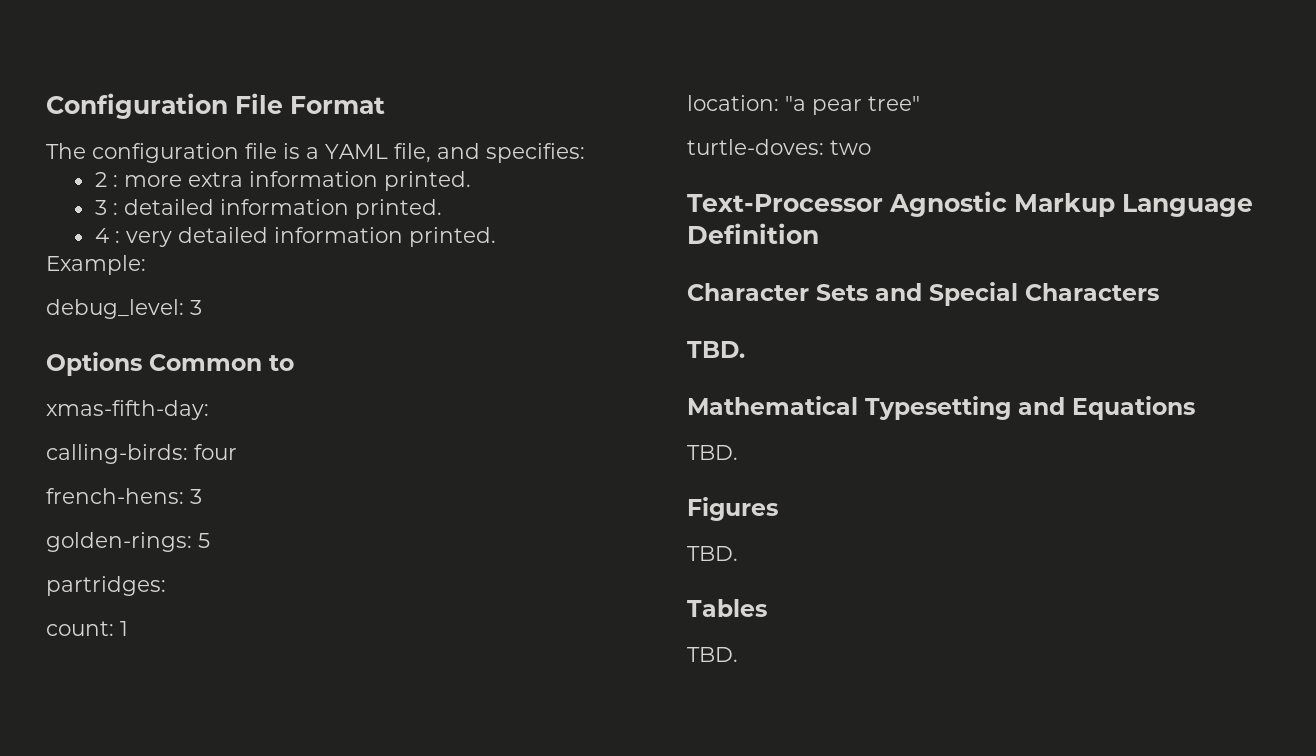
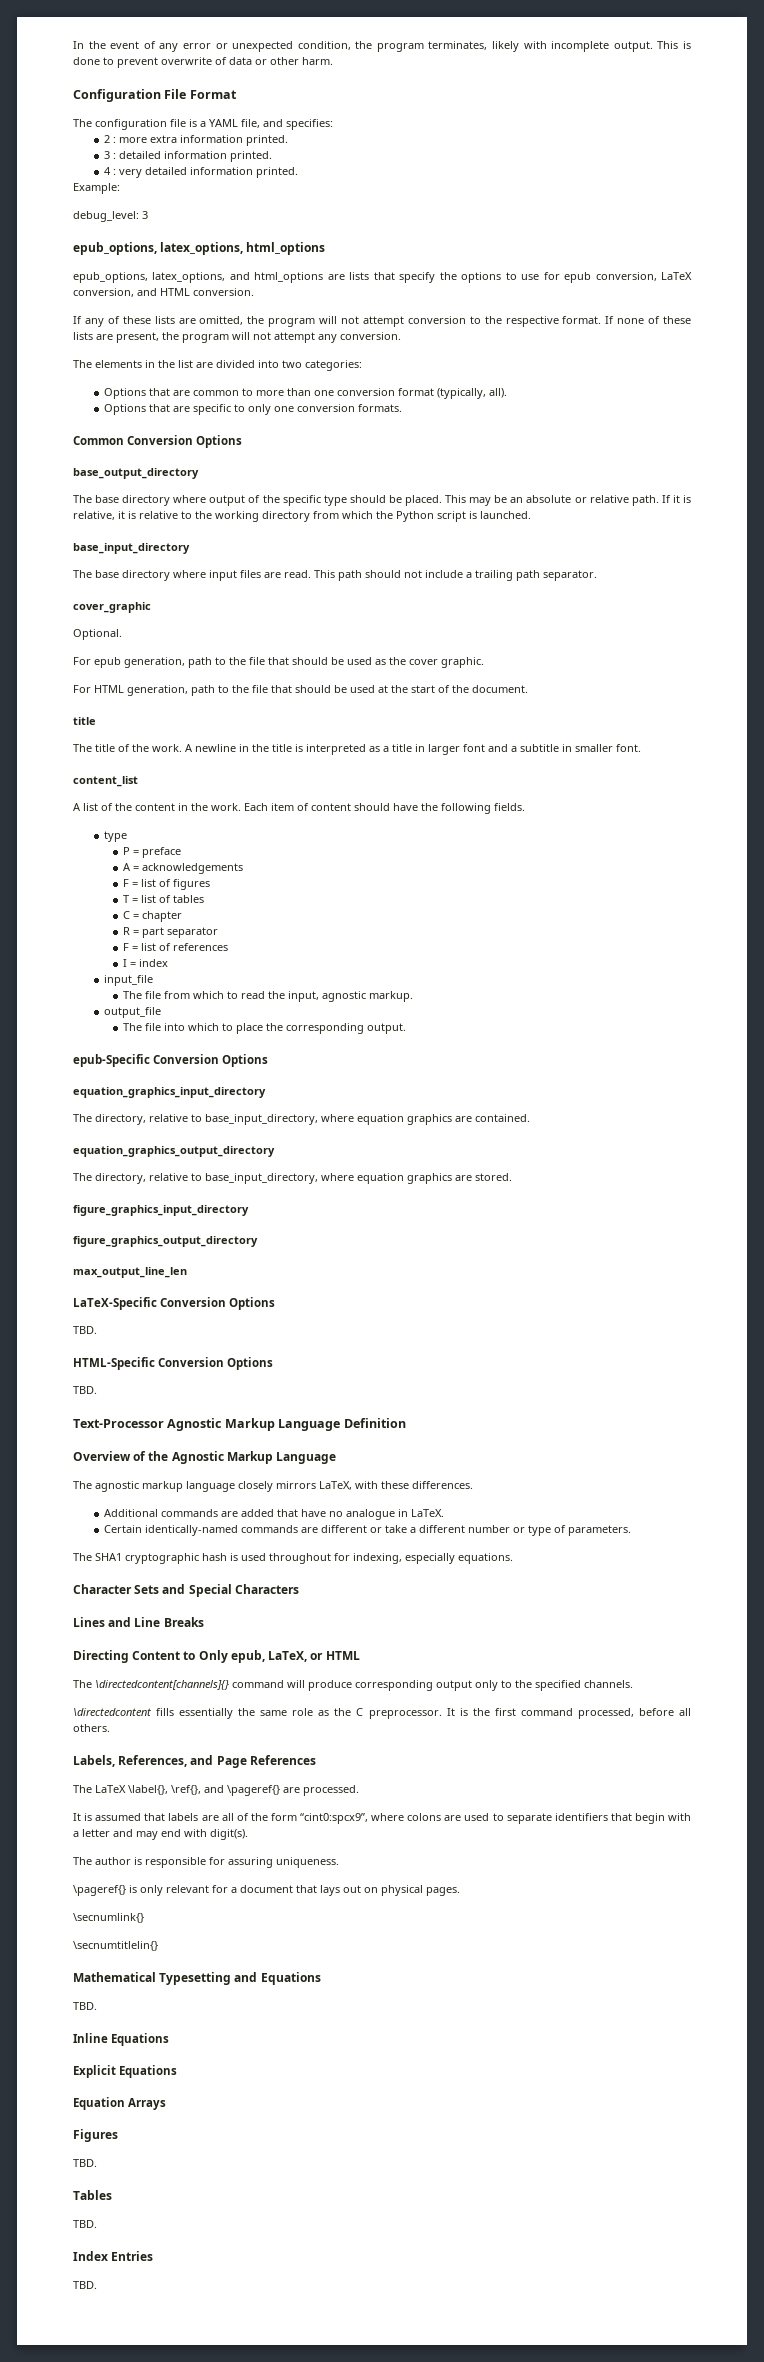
+ In the event of any error or unexpected condition, the program terminates, likely with incomplete output. This is done to prevent overwrite of data or other harm.
- Options Common to
- xmas-fifth-day:
- calling-birds: four
- french-hens: 3
- golden-rings: 5
- partridges:
- count: 1
- location: "a pear tree"
- turtle-doves: two
+ epub_options, latex_options, html_options
+ epub_options, latex_options, and html_options are lists that specify the options to use for epub conversion, LaTeX conversion, and HTML conversion.
+ If any of these lists are omitted, the program will not attempt conversion to the respective format. If none of these lists are present, the program will not attempt any conversion.
+ The elements in the list are divided into two categories:
+ Options that are common to more than one conversion format (typically, all).
+ Options that are specific to only one conversion formats.
+ Common Conversion Options
+ base_output_directory
+ The base directory where output of the specific type should be placed. This may be an absolute or relative path. If it is relative, it is relative to the working directory from which the Python script is launched.
+ base_input_directory
+ The base directory where input files are read. This path should not include a trailing path separator.
+ cover_graphic
+ Optional.
+ For epub generation, path to the file that should be used as the cover graphic.
+ For HTML generation, path to the file that should be used at the start of the document.
+ title
+ The title of the work. A newline in the title is interpreted as a title in larger font and a subtitle in smaller font.
+ content_list
+ A list of the content in the work. Each item of content should have the following fields.
+ type
+ P = preface
+ A = acknowledgements
+ F = list of figures
+ T = list of tables
+ C = chapter
+ R = part separator
+ F = list of references
+ I = index
+ input_file
+ The file from which to read the input, agnostic markup.
+ output_file
+ The file into which to place the corresponding output.
+ epub-Specific Conversion Options
+ equation_graphics_input_directory
+ The directory, relative to base_input_directory, where equation graphics are contained.
+ equation_graphics_output_directory
+ The directory, relative to base_input_directory, where equation graphics are stored.
+ figure_graphics_input_directory
+ figure_graphics_output_directory
+ max_output_line_len
+ LaTeX-Specific Conversion Options
+ TBD.
+ HTML-Specific Conversion Options
+ TBD.
+ Overview of the Agnostic Markup Language
+ The agnostic markup language closely mirrors LaTeX, with these differences.
+ Additional commands are added that have no analogue in LaTeX.
+ Certain identically-named commands are different or take a different number or type of parameters.
+ The SHA1 cryptographic hash is used throughout for indexing, especially equations.
  Character Sets and Special Characters
- TBD.
+ Lines and Line Breaks
+ Directing Content to Only epub, LaTeX, or HTML
+ The \directedcontent[channels]{} command will produce corresponding output only to the specified channels.
+ \directedcontent fills essentially the same role as the C preprocessor. It is the first command processed, before all others.
+ Labels, References, and Page References
+ The LaTeX \label{}, \ref{}, and \pageref{} are processed.
+ It is assumed that labels are all of the form “cint0:spcx9”, where colons are used to separate identifiers that begin with a letter and may end with digit(s).
+ The author is responsible for assuring uniqueness.
+ \pageref{} is only relevant for a document that lays out on physical pages.
+ \secnumlink{}
+ \secnumtitlelin{}
+ Inline Equations
+ Explicit Equations
+ Equation Arrays
+ Index Entries
+ TBD.

